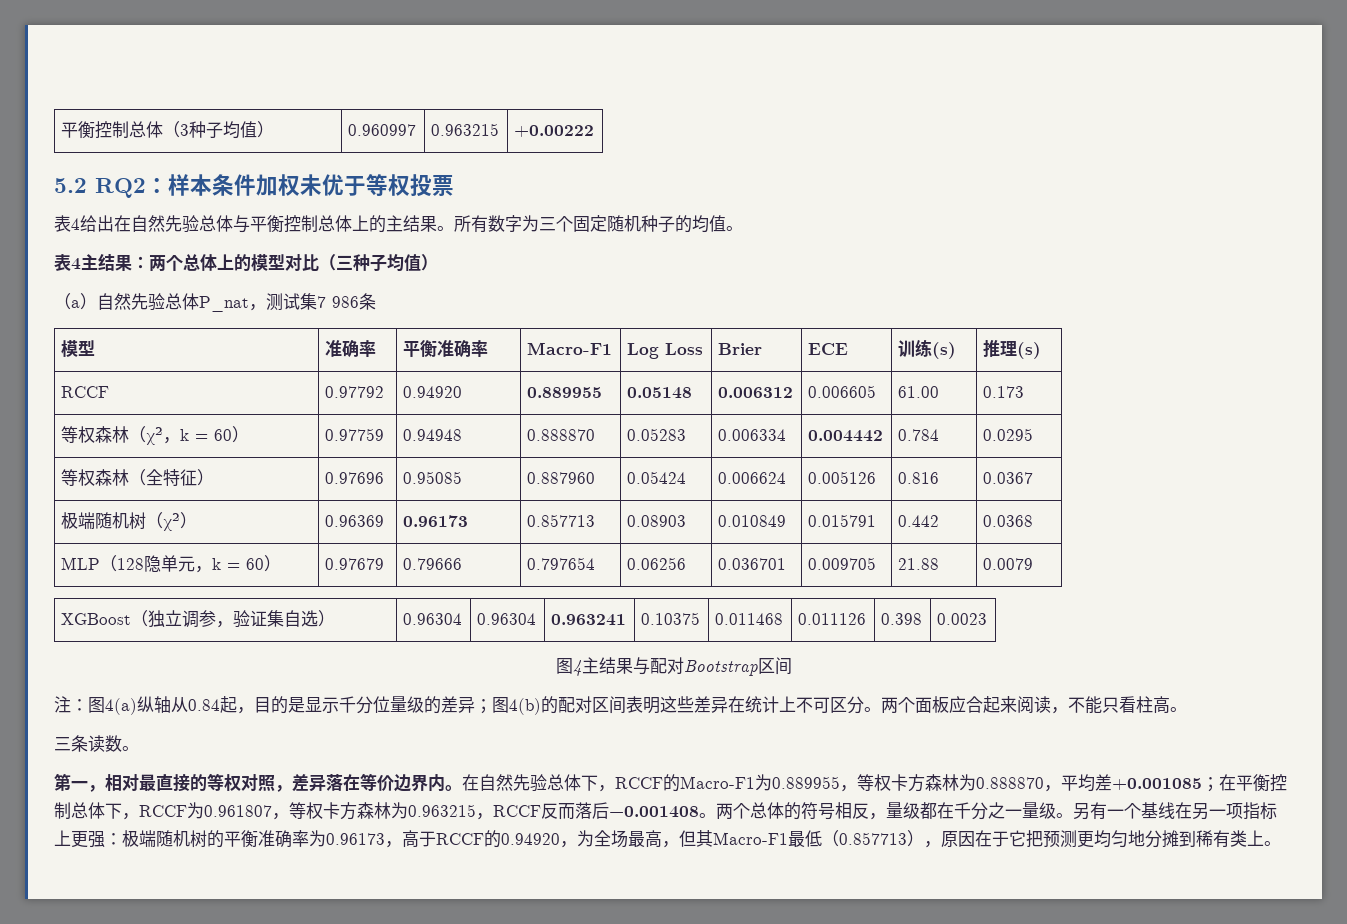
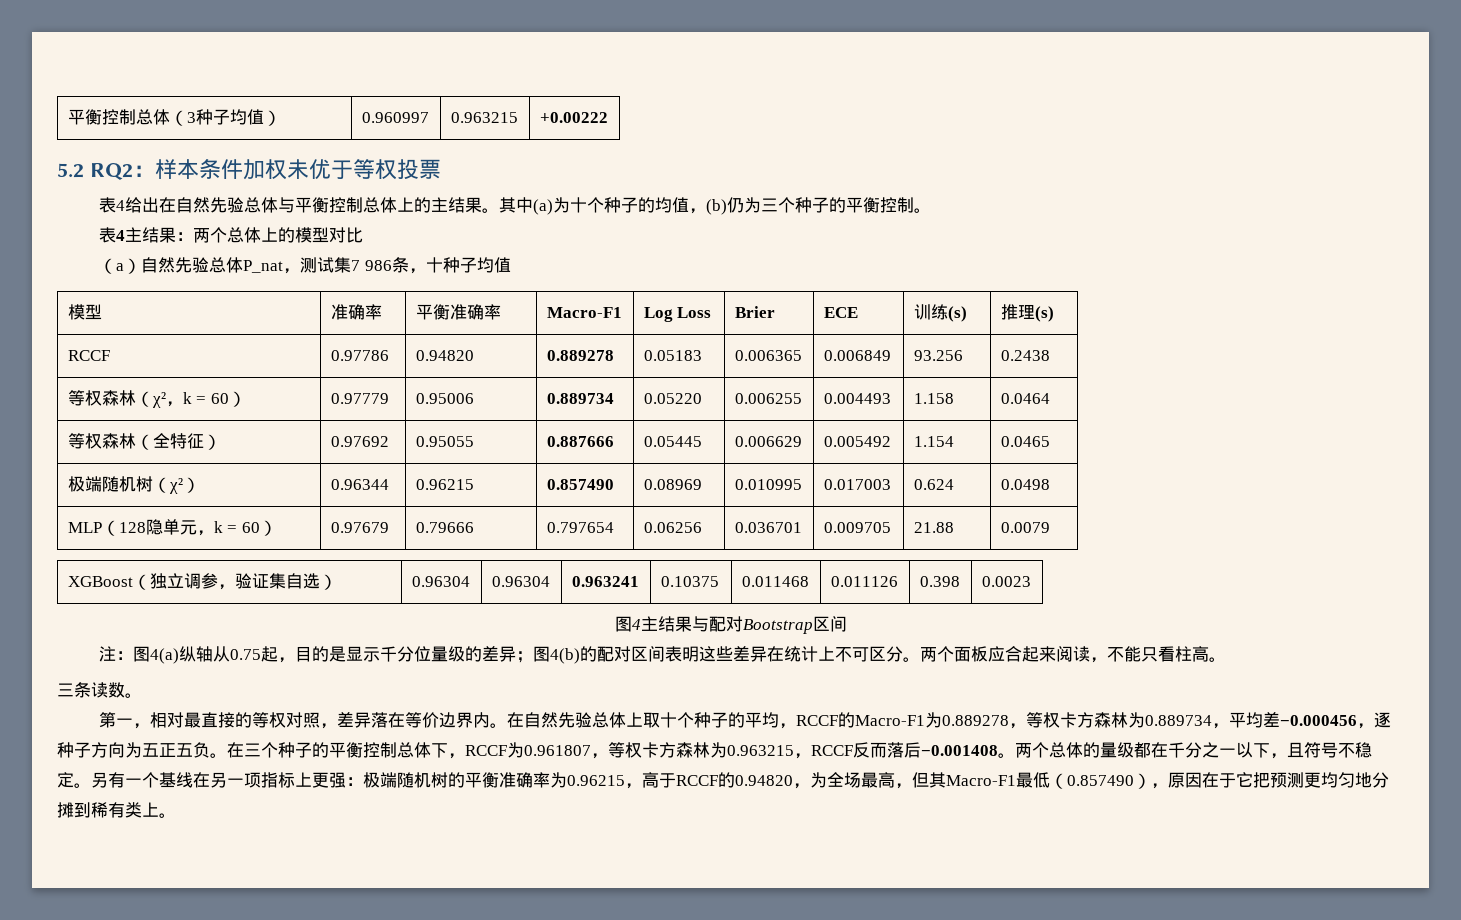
- 所有数字为三个固定随机种子的均值。
+ 其中(a)为十个种子的均值，(b)仍为三个种子的平衡控制。
- 表4主结果：两个总体上的模型对比（三种子均值）
+ 表4主结果：两个总体上的模型对比
- （a）自然先验总体P_nat，测试集7 986条
+ （a）自然先验总体P_nat，测试集7 986条，十种子均值
- RCCF | 0.97792 | 0.94920 | 0.889955 | 0.05148 | 0.006312 | 0.006605 | 61.00 | 0.173
+ RCCF | 0.97786 | 0.94820 | 0.889278 | 0.05183 | 0.006365 | 0.006849 | 93.256 | 0.2438
- 等权森林（χ²，k = 60） | 0.97759 | 0.94948 | 0.888870 | 0.05283 | 0.006334 | 0.004442 | 0.784 | 0.0295
+ 等权森林（χ²，k = 60） | 0.97779 | 0.95006 | 0.889734 | 0.05220 | 0.006255 | 0.004493 | 1.158 | 0.0464
- 等权森林（全特征） | 0.97696 | 0.95085 | 0.887960 | 0.05424 | 0.006624 | 0.005126 | 0.816 | 0.0367
+ 等权森林（全特征） | 0.97692 | 0.95055 | 0.887666 | 0.05445 | 0.006629 | 0.005492 | 1.154 | 0.0465
- 极端随机树（χ²） | 0.96369 | 0.96173 | 0.857713 | 0.08903 | 0.010849 | 0.015791 | 0.442 | 0.0368
+ 极端随机树（χ²） | 0.96344 | 0.96215 | 0.857490 | 0.08969 | 0.010995 | 0.017003 | 0.624 | 0.0498
- 注：图4(a)纵轴从0.84起，目的是显示千分位量级的差异；图4(b)的配对区间表明这些差异在统计上不可区分。
+ 注：图4(a)纵轴从0.75起，目的是显示千分位量级的差异；图4(b)的配对区间表明这些差异在统计上不可区分。
- 在自然先验总体下，RCCF的Macro-F1为0.889955，等权卡方森林为0.888870，平均差+0.001085；在平衡控制总体下，RCCF为0.961807，等权卡方森林为0.963215，RCCF反而落后−0.001408。
+ 在自然先验总体上取十个种子的平均，RCCF的Macro-F1为0.889278，等权卡方森林为0.889734，平均差−0.000456，逐种子方向为五正五负。在三个种子的平衡控制总体下，RCCF为0.961807，等权卡方森林为0.963215，RCCF反而落后−0.001408。
- 两个总体的符号相反，量级都在千分之一量级。
+ 两个总体的量级都在千分之一以下，且符号不稳定。
- 另有一个基线在另一项指标上更强：极端随机树的平衡准确率为0.96173，高于RCCF的0.94920，为全场最高，但其Macro-F1最低（0.857713），原因在于它把预测更均匀地分摊到稀有类上。
+ 另有一个基线在另一项指标上更强：极端随机树的平衡准确率为0.96215，高于RCCF的0.94820，为全场最高，但其Macro-F1最低（0.857490），原因在于它把预测更均匀地分摊到稀有类上。

